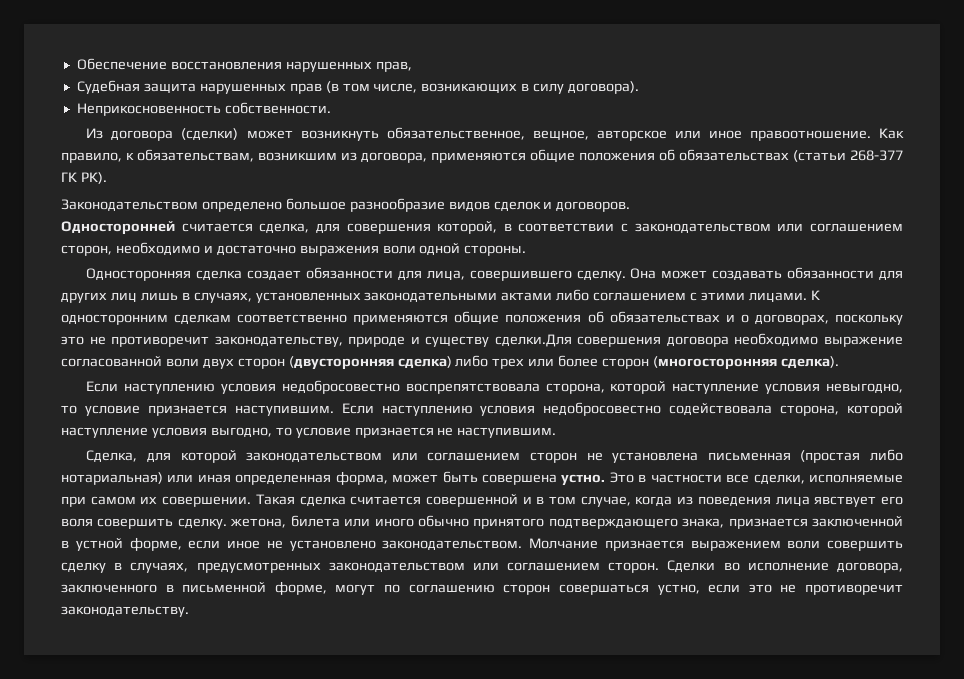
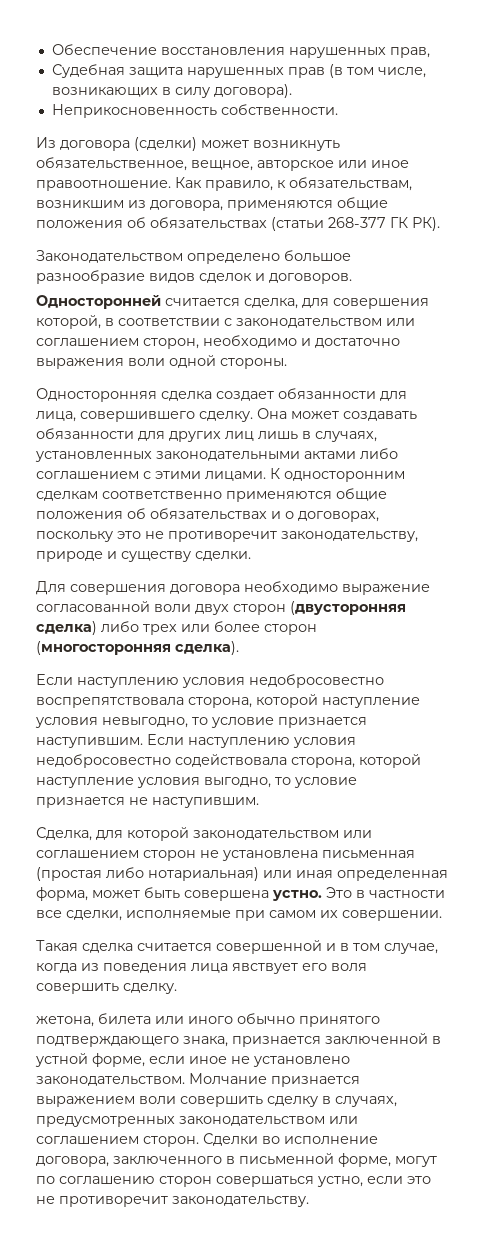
- К односторонним сделкам соответственно применяются общие положения об обязательствах и о договорах, поскольку это не противоречит законодательству, природе и существу сделки.Для совершения договора необходимо выражение согласованной воли двух сторон (двусторонняя сделка) либо трех или более сторон (многосторонняя сделка).
+ К односторонним сделкам соответственно применяются общие положения об обязательствах и о договорах, поскольку это не противоречит законодательству, природе и существу сделки.
+ Для совершения договора необходимо выражение согласованной воли двух сторон (двусторонняя сделка) либо трех или более сторон (многосторонняя сделка).
- Это в частности все сделки, исполняемые при самом их совершении. Такая сделка считается совершенной и в том случае, когда из поведения лица явствует его воля совершить сделку. жетона, билета или иного обычно принятого подтверждающего знака, признается заключенной в устной форме, если иное не установлено законодательством.
+ Это в частности все сделки, исполняемые при самом их совершении.
+ Такая сделка считается совершенной и в том случае, когда из поведения лица явствует его воля совершить сделку.
+ жетона, билета или иного обычно принятого подтверждающего знака, признается заключенной в устной форме, если иное не установлено законодательством.

